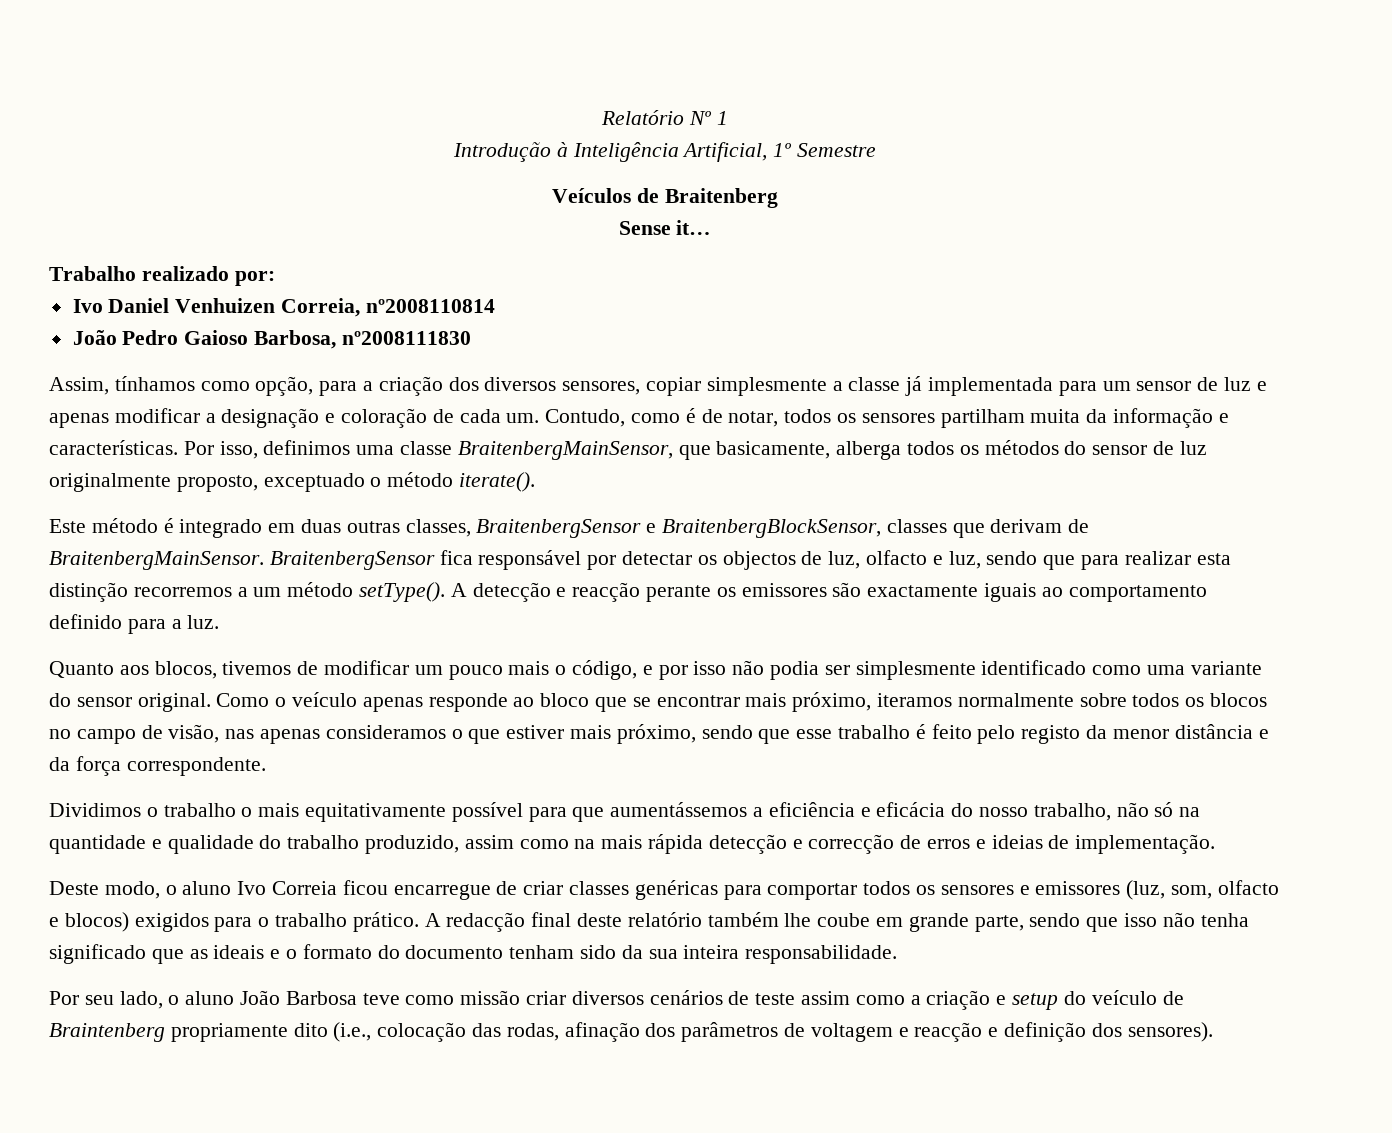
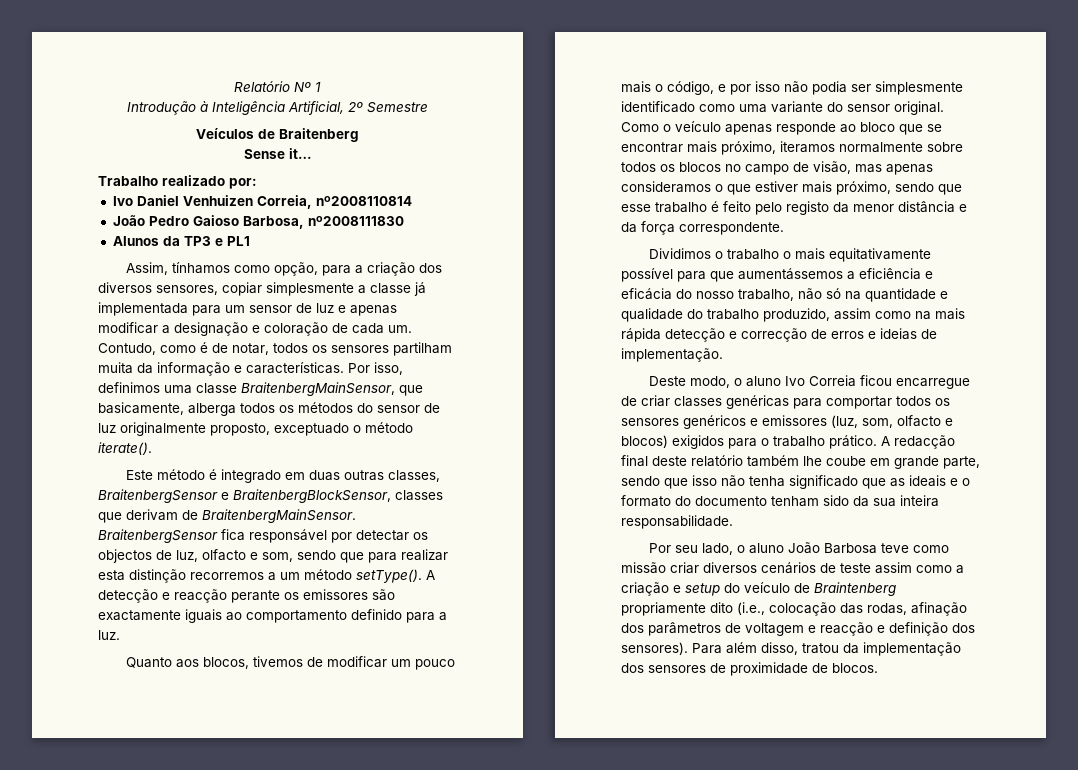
- Introdução à Inteligência Artificial, 1º Semestre
+ Introdução à Inteligência Artificial, 2º Semestre
+ Alunos da TP3 e PL1
- BraitenbergSensor fica responsável por detectar os objectos de luz, olfacto e luz, sendo que para realizar esta distinção recorremos a um método setType().
+ BraitenbergSensor fica responsável por detectar os objectos de luz, olfacto e som, sendo que para realizar esta distinção recorremos a um método setType().
- Como o veículo apenas responde ao bloco que se encontrar mais próximo, iteramos normalmente sobre todos os blocos no campo de visão, nas apenas consideramos o que estiver mais próximo, sendo que esse trabalho é feito pelo registo da menor distância e da força correspondente.
+ Como o veículo apenas responde ao bloco que se encontrar mais próximo, iteramos normalmente sobre todos os blocos no campo de visão, mas apenas consideramos o que estiver mais próximo, sendo que esse trabalho é feito pelo registo da menor distância e da força correspondente.
- Deste modo, o aluno Ivo Correia ficou encarregue de criar classes genéricas para comportar todos os sensores e emissores (luz, som, olfacto e blocos) exigidos para o trabalho prático.
+ Deste modo, o aluno Ivo Correia ficou encarregue de criar classes genéricas para comportar todos os sensores genéricos e emissores (luz, som, olfacto e blocos) exigidos para o trabalho prático.
+ Para além disso, tratou da implementação dos sensores de proximidade de blocos.

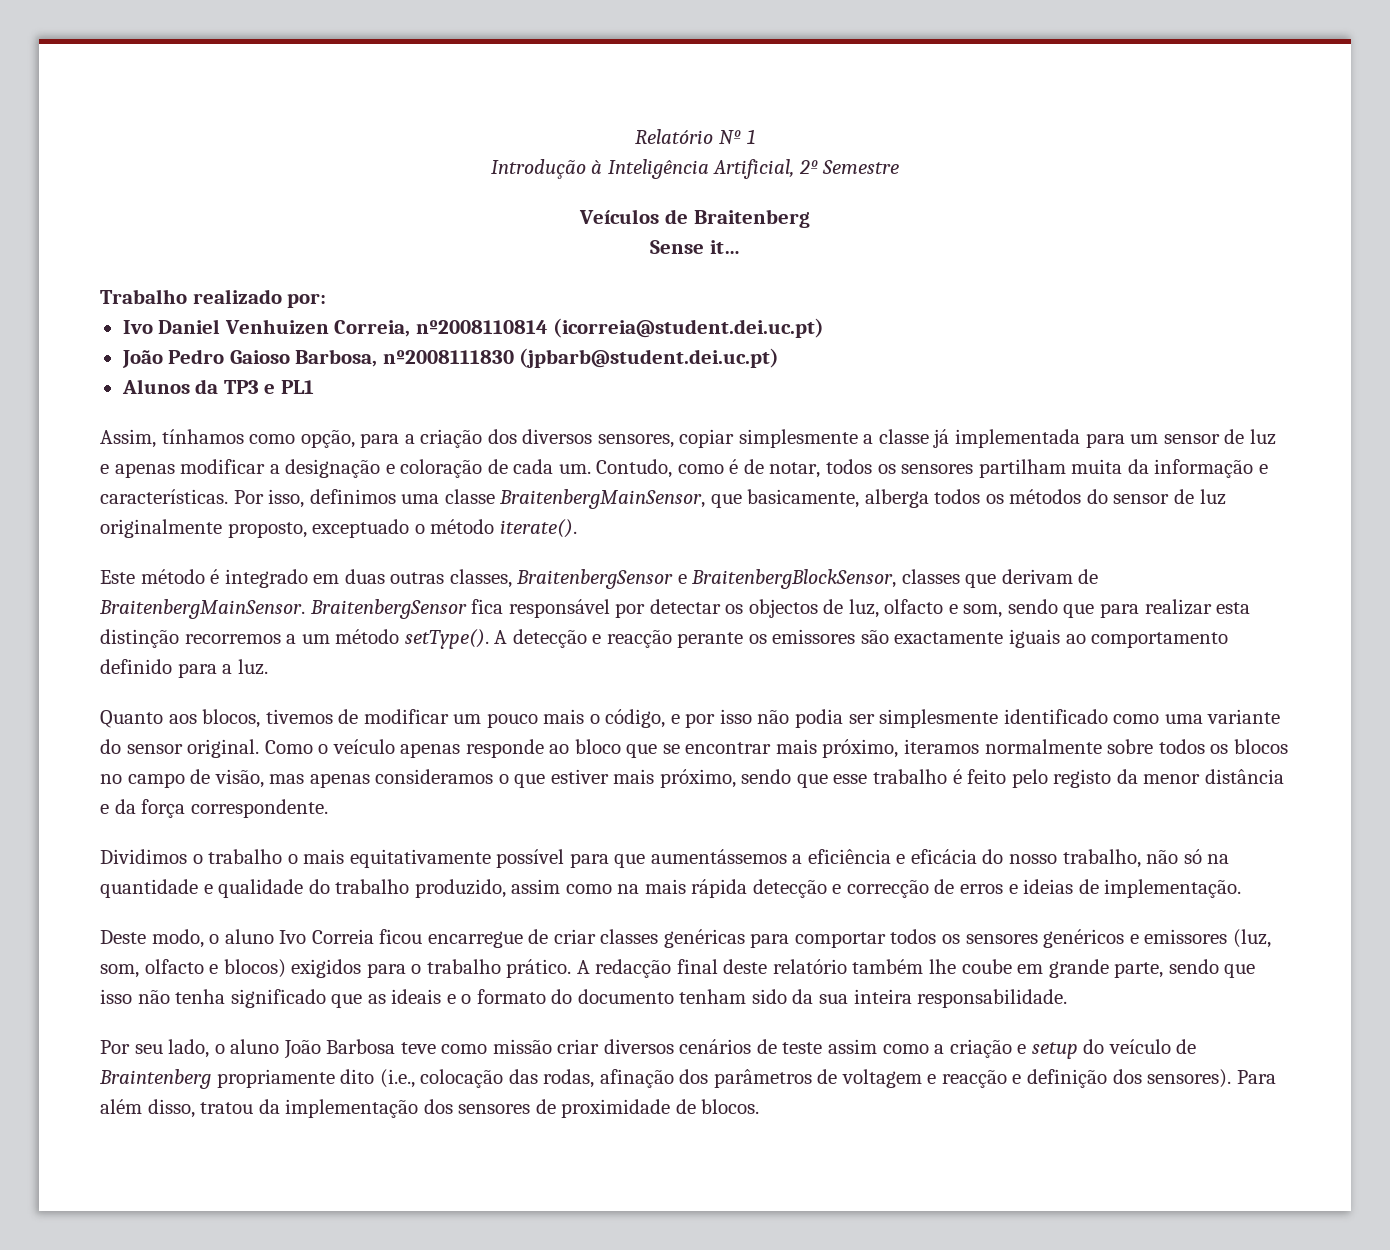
- Ivo Daniel Venhuizen Correia, nº2008110814
+ Ivo Daniel Venhuizen Correia, nº2008110814 (icorreia@student.dei.uc.pt)
- João Pedro Gaioso Barbosa, nº2008111830
+ João Pedro Gaioso Barbosa, nº2008111830 (jpbarb@student.dei.uc.pt)

